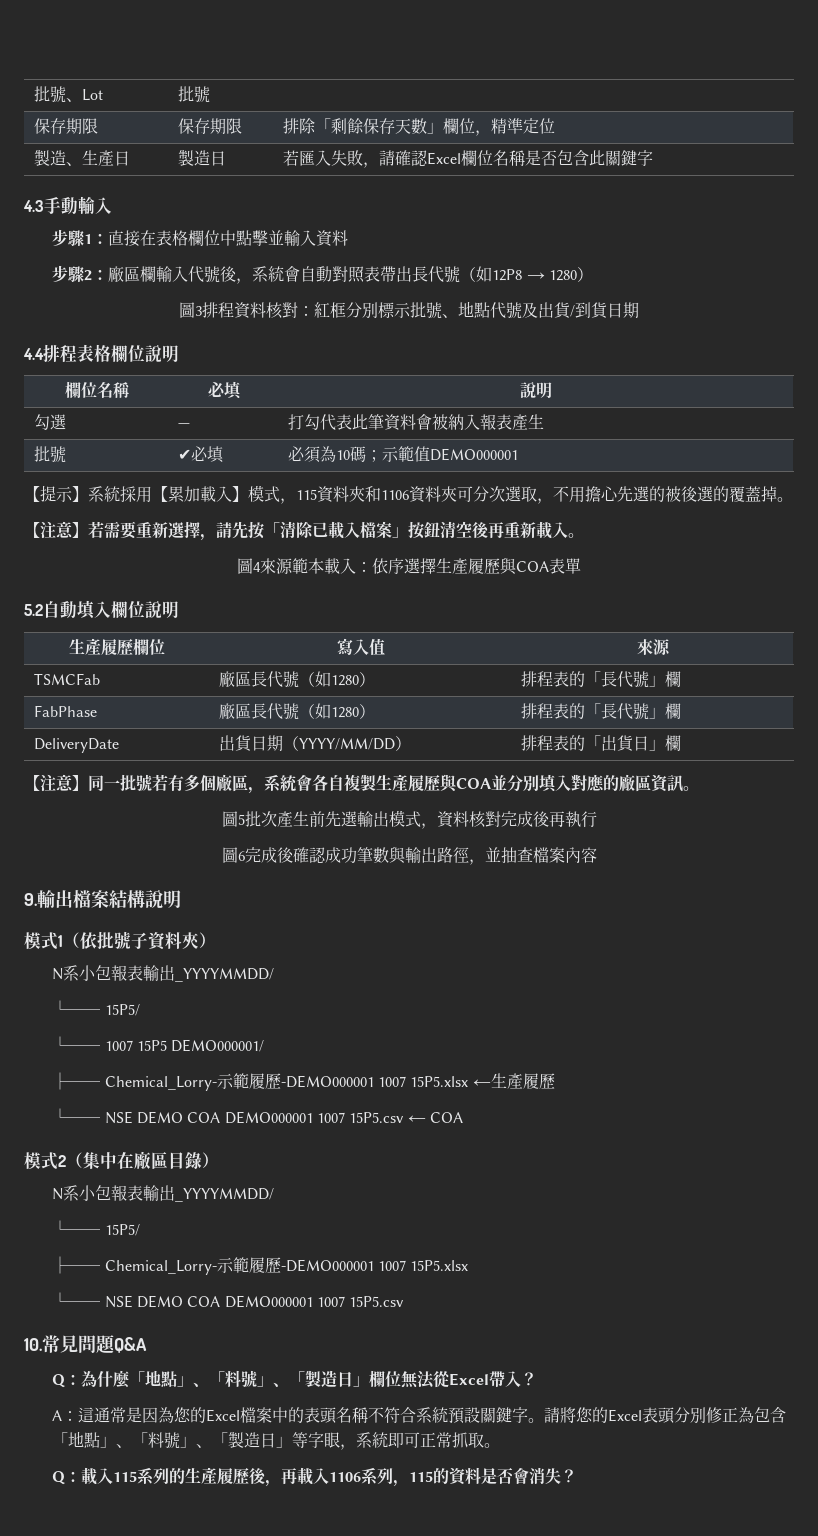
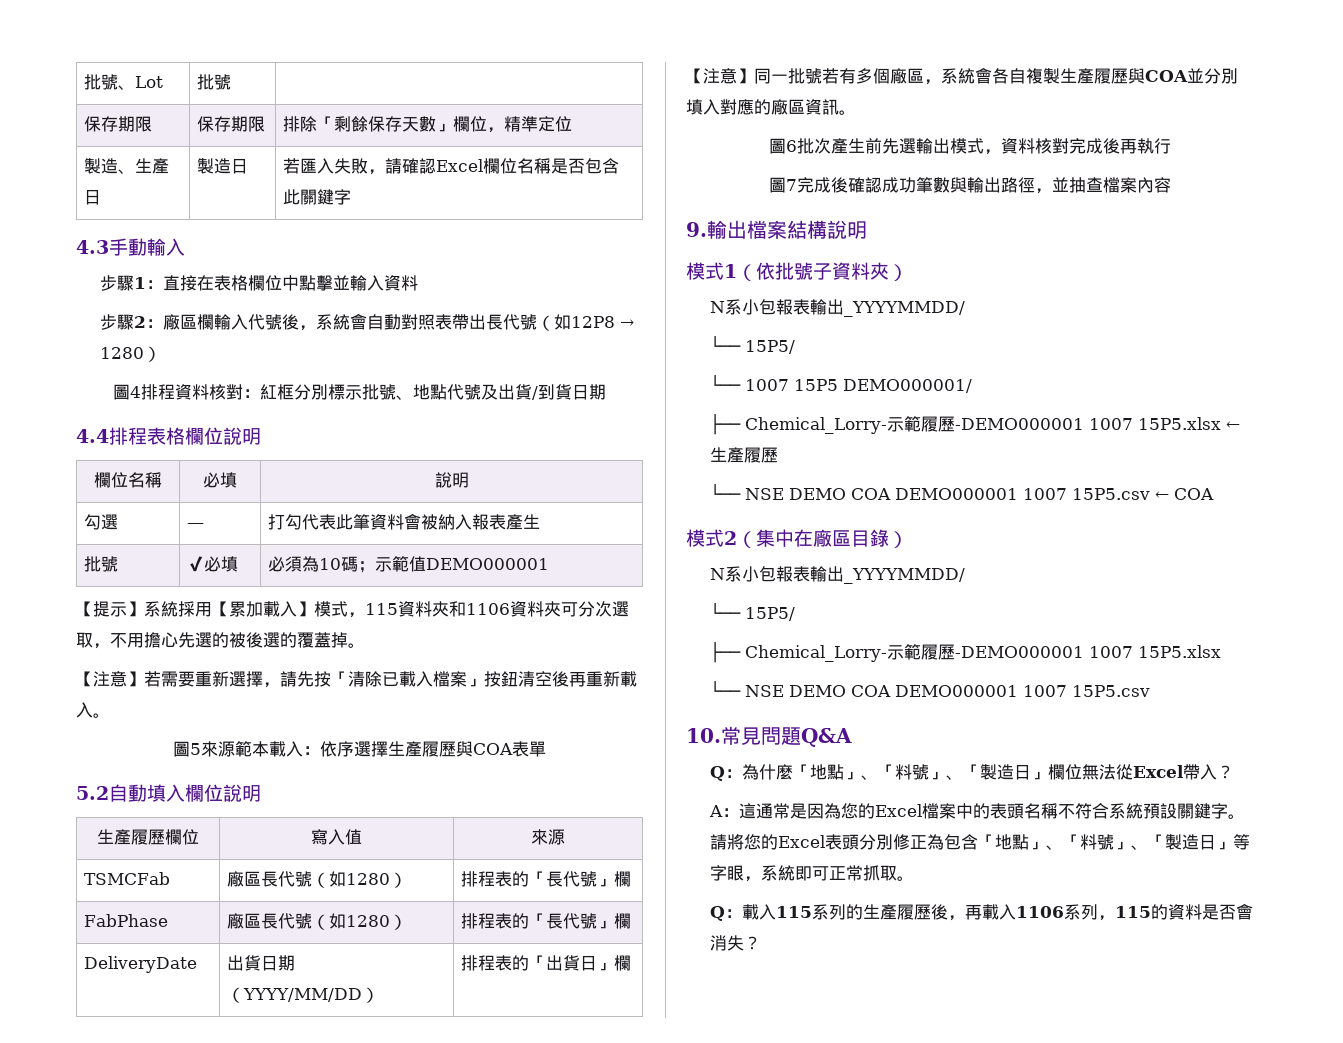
- 圖3排程資料核對：紅框分別標示批號、地點代號及出貨/到貨日期
+ 圖4排程資料核對：紅框分別標示批號、地點代號及出貨/到貨日期
- 圖4來源範本載入：依序選擇生產履歷與COA表單
+ 圖5來源範本載入：依序選擇生產履歷與COA表單
- 圖5批次產生前先選輸出模式，資料核對完成後再執行
+ 圖6批次產生前先選輸出模式，資料核對完成後再執行
- 圖6完成後確認成功筆數與輸出路徑，並抽查檔案內容
+ 圖7完成後確認成功筆數與輸出路徑，並抽查檔案內容

